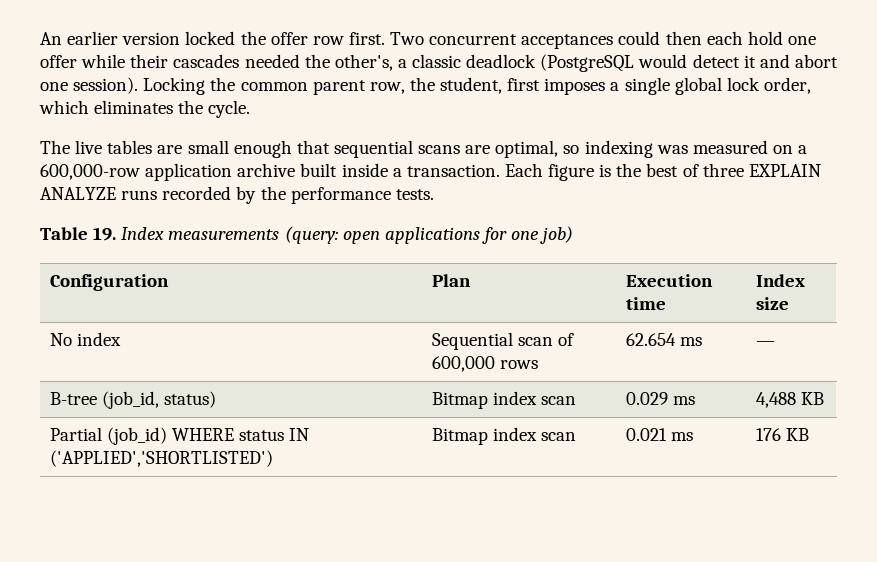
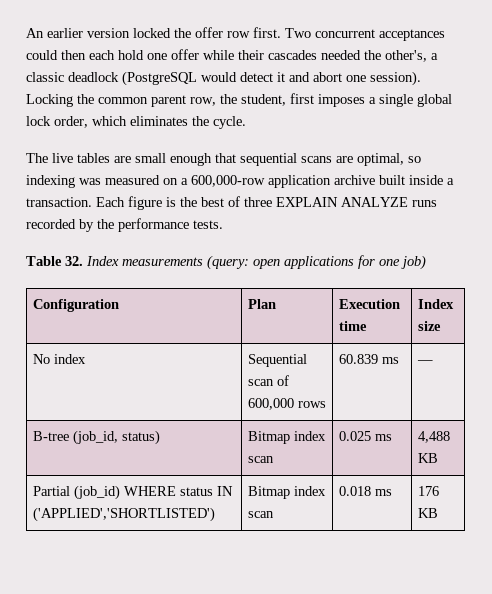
- Table 19. Index measurements (query: open applications for one job)
+ Table 32. Index measurements (query: open applications for one job)
- No index | Sequential scan of 600,000 rows | 62.654 ms | —
+ No index | Sequential scan of 600,000 rows | 60.839 ms | —
- B-tree (job_id, status) | Bitmap index scan | 0.029 ms | 4,488 KB
+ B-tree (job_id, status) | Bitmap index scan | 0.025 ms | 4,488 KB
- Partial (job_id) WHERE status IN ('APPLIED','SHORTLISTED') | Bitmap index scan | 0.021 ms | 176 KB
+ Partial (job_id) WHERE status IN ('APPLIED','SHORTLISTED') | Bitmap index scan | 0.018 ms | 176 KB

